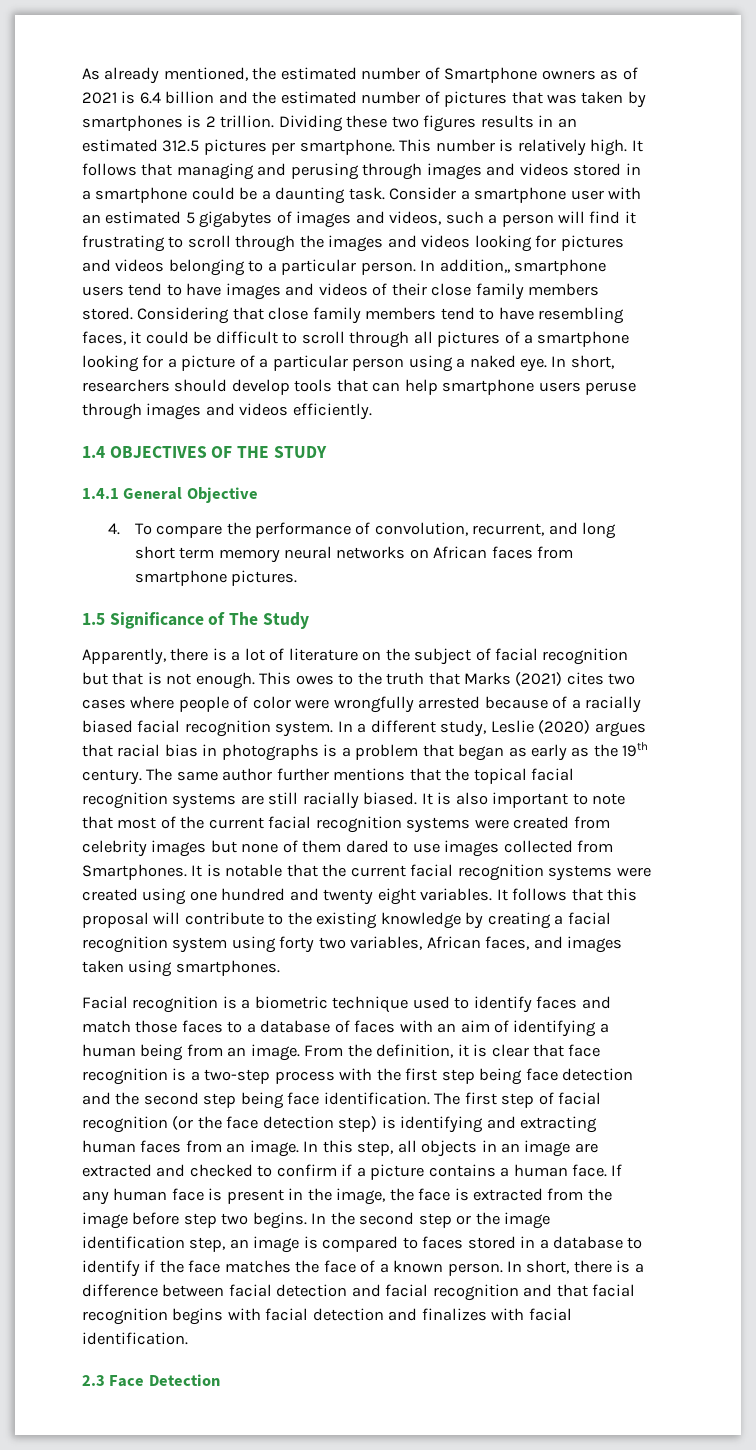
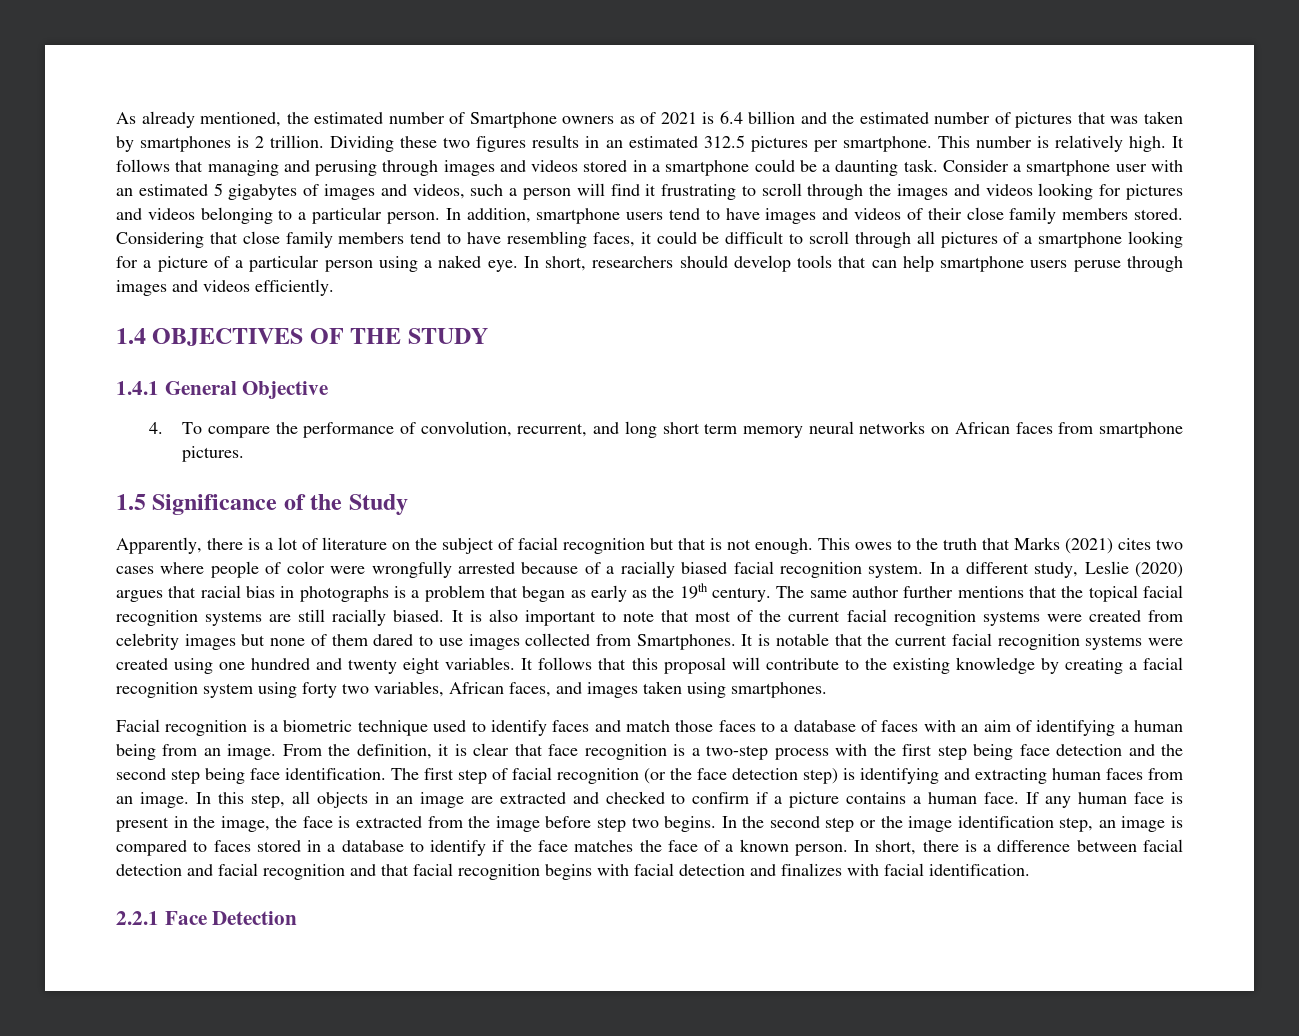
- In addition,, smartphone users tend to have images and videos of their close family members stored.
+ In addition, smartphone users tend to have images and videos of their close family members stored.
- 1.5 Significance of The Study
+ 1.5 Significance of the Study
- 2.3 Face Detection
+ 2.2.1 Face Detection

